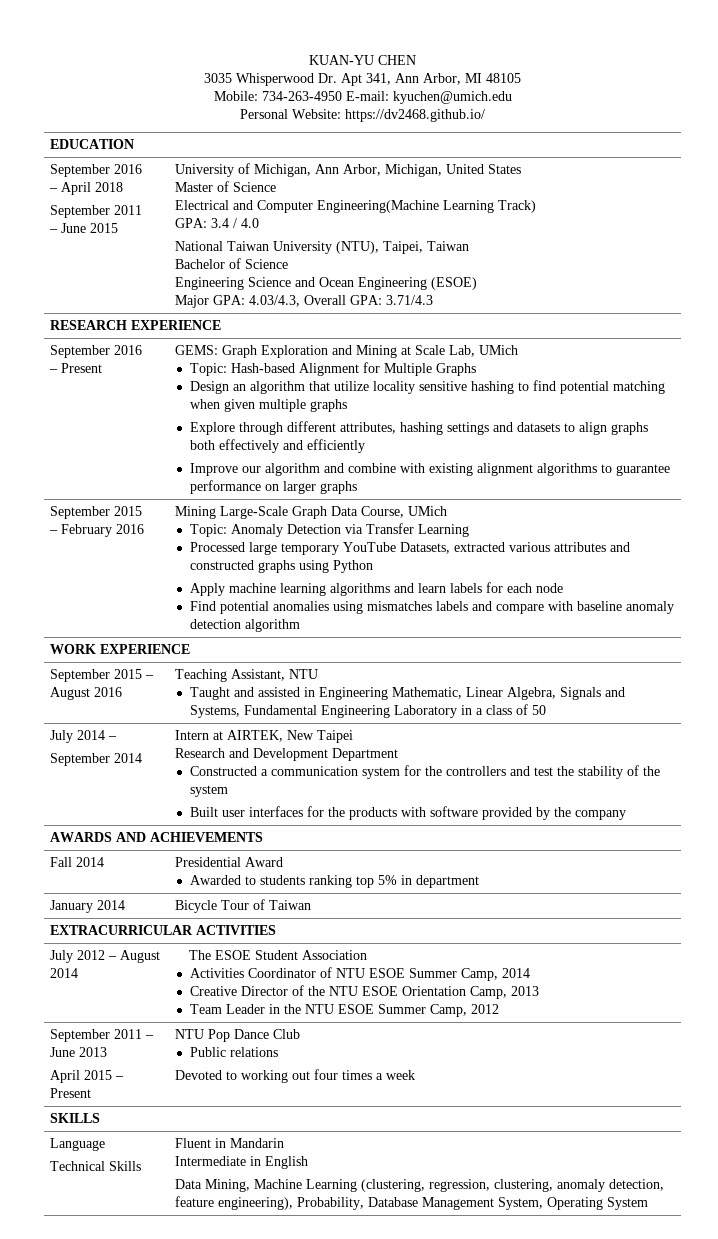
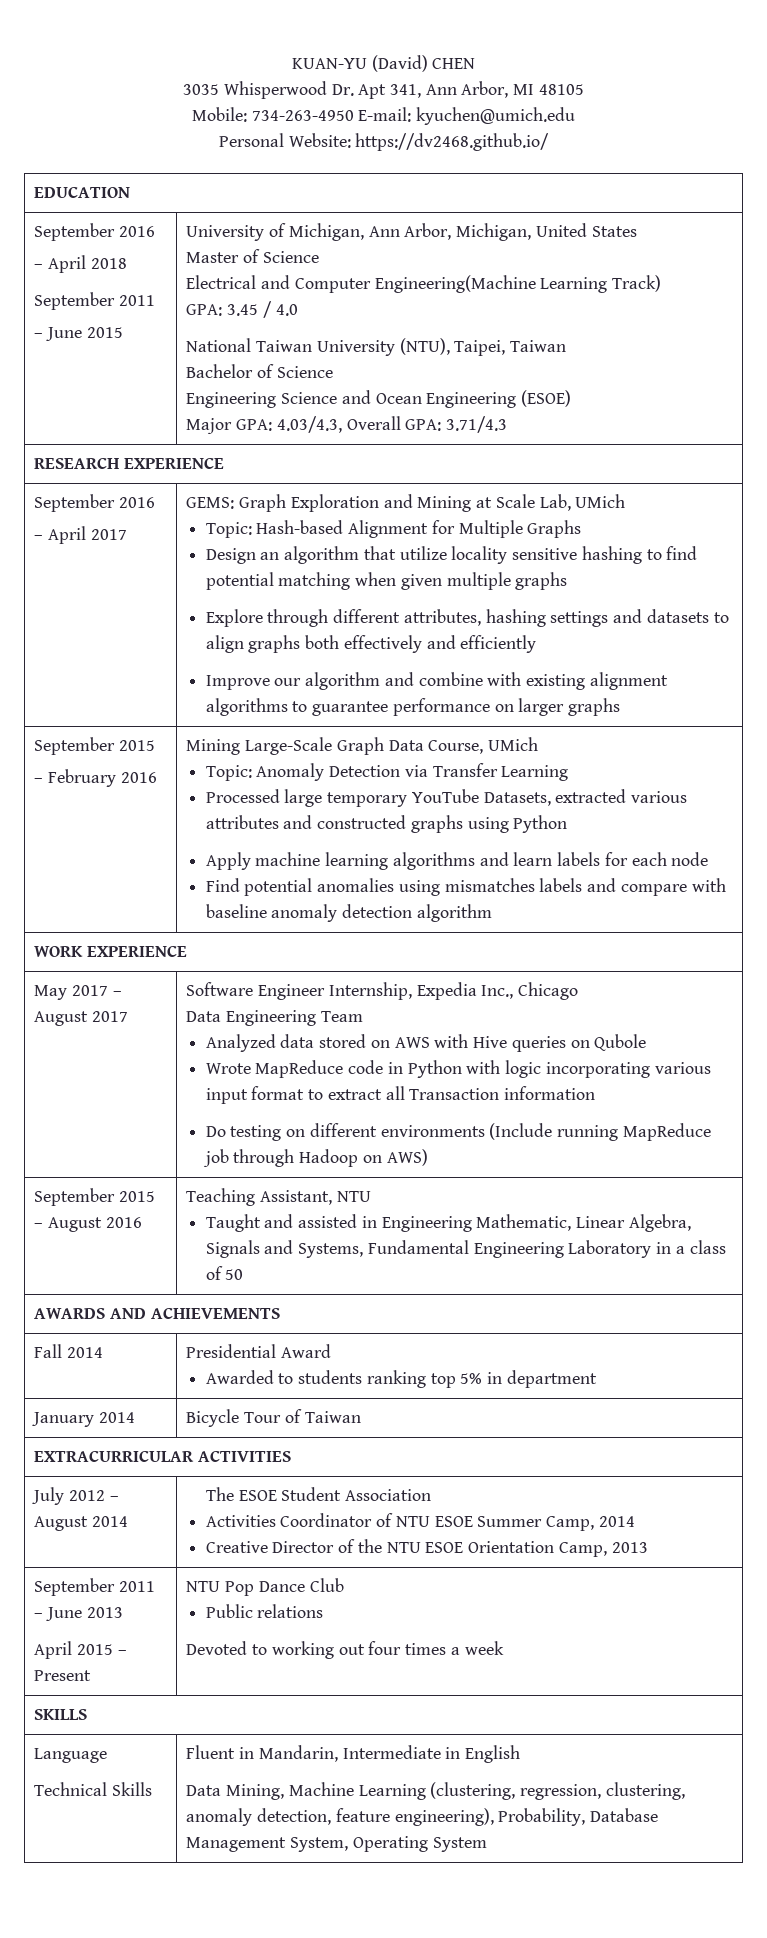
- KUAN-YU CHEN
+ KUAN-YU (David) CHEN
- GPA: 3.4 / 4.0
+ GPA: 3.45 / 4.0
  RESEARCH EXPERIENCE
  September 2016
- – Present
+ – April 2017
+ May 2017 – August 2017 | Software Engineer Internship, Expedia Inc., Chicago
+ Data Engineering Team
+ Analyzed data stored on AWS with Hive queries on Qubole
+ Wrote MapReduce code in Python with logic incorporating various input format to extract all Transaction information
+ Do testing on different environments (Include running MapReduce job through Hadoop on AWS)
- July 2014 –
- September 2014 | Intern at AIRTEK, New Taipei
- Research and Development Department
- Constructed a communication system for the controllers and test the stability of the system
- Built user interfaces for the products with software provided by the company
  July 2012 – August 2014 | The ESOE Student Association
  Activities Coordinator of NTU ESOE Summer Camp, 2014
  Creative Director of the NTU ESOE Orientation Camp, 2013
- Team Leader in the NTU ESOE Summer Camp, 2012
  Language
- Technical Skills | Fluent in Mandarin
- Intermediate in English
+ Technical Skills | Fluent in Mandarin, Intermediate in English

